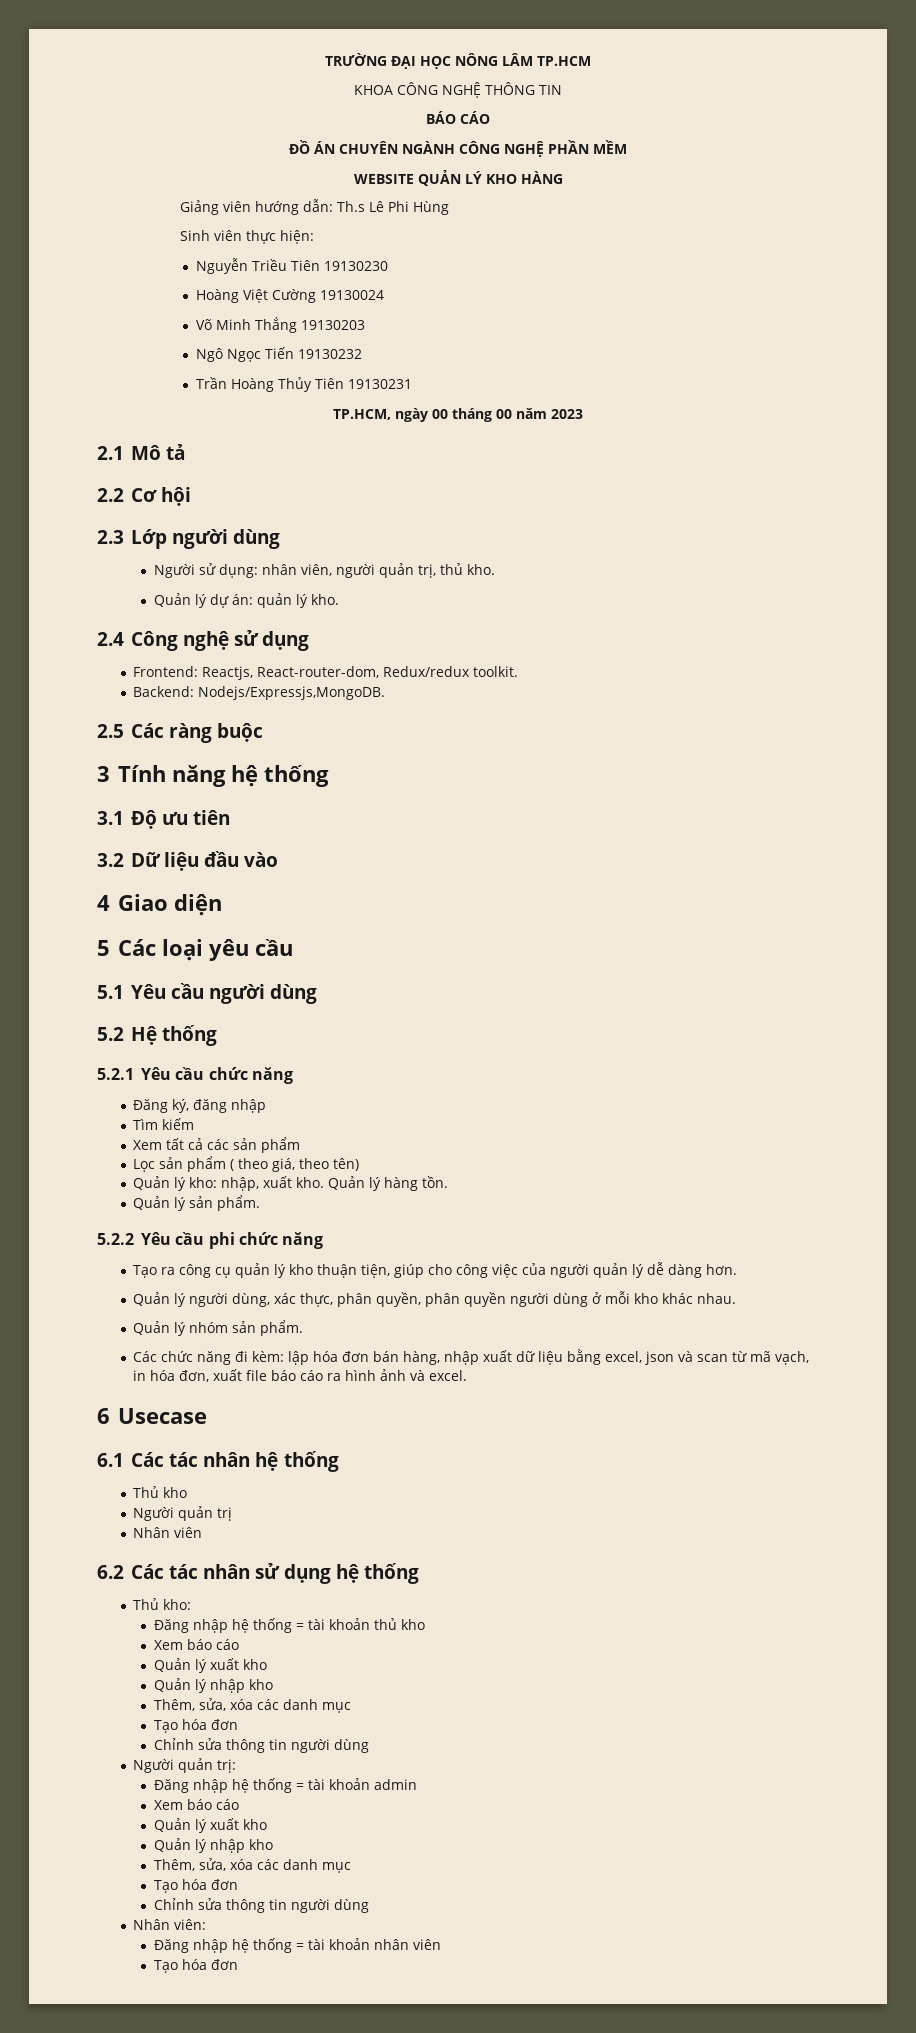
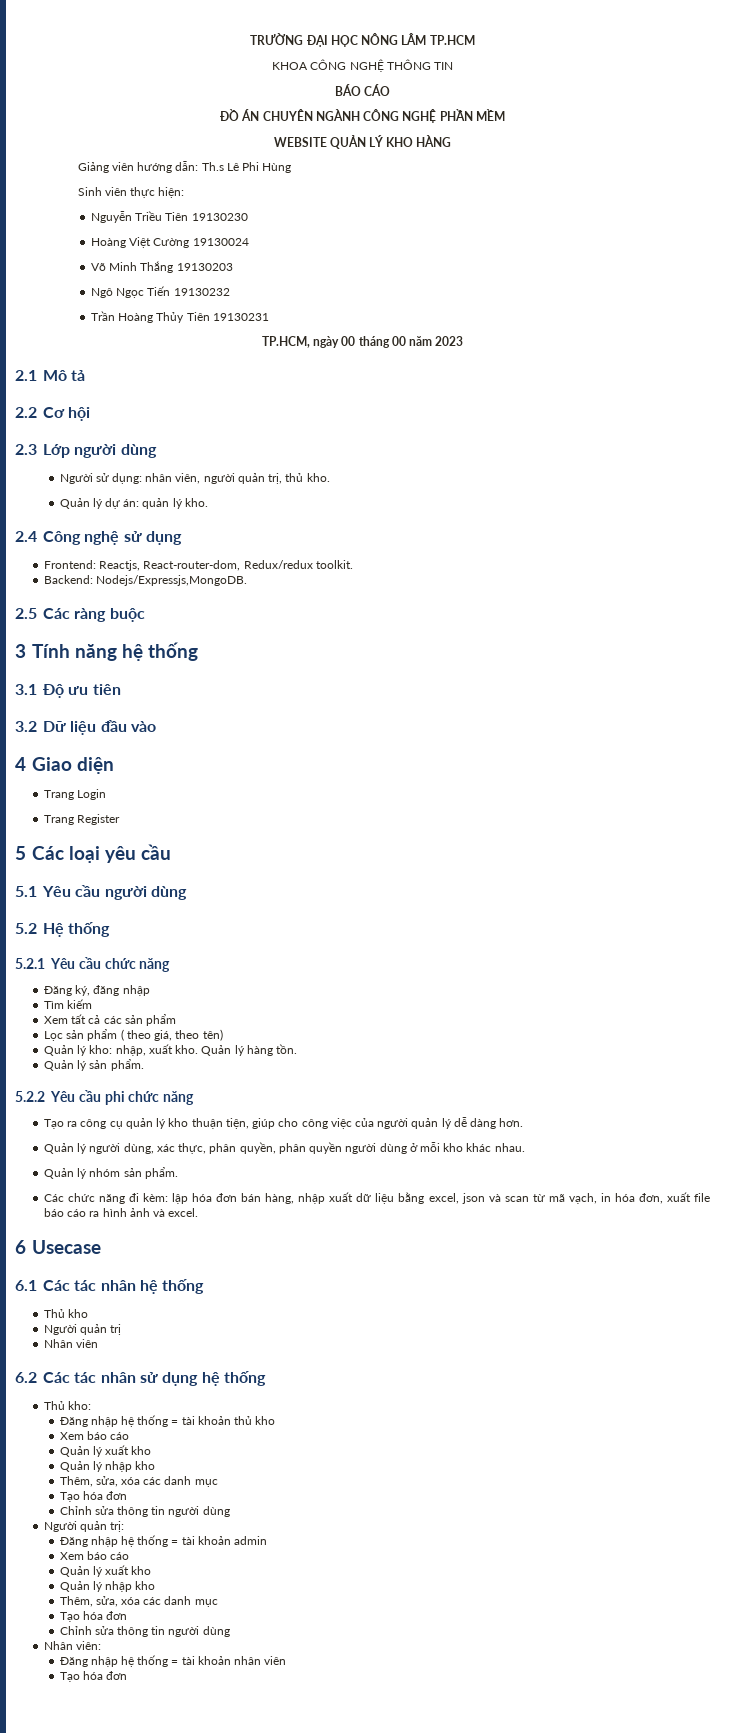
+ Trang Login
+ Trang Register

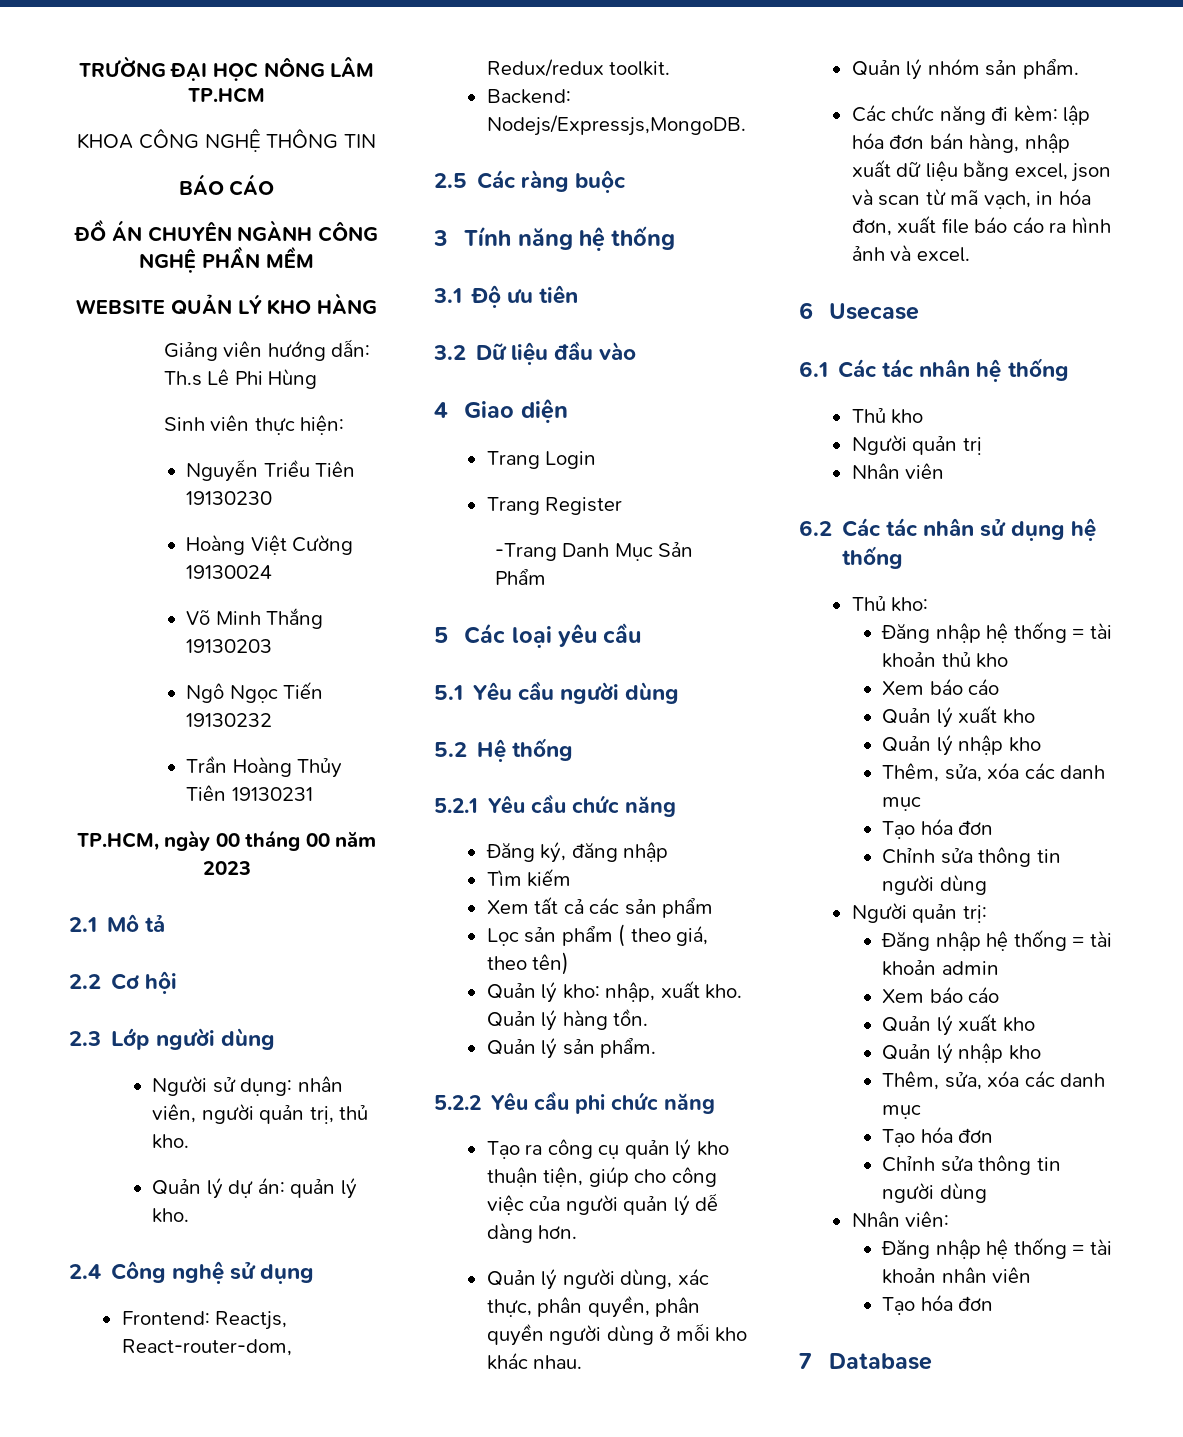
+ -Trang Danh Mục Sản Phẩm
+ 7 Database

